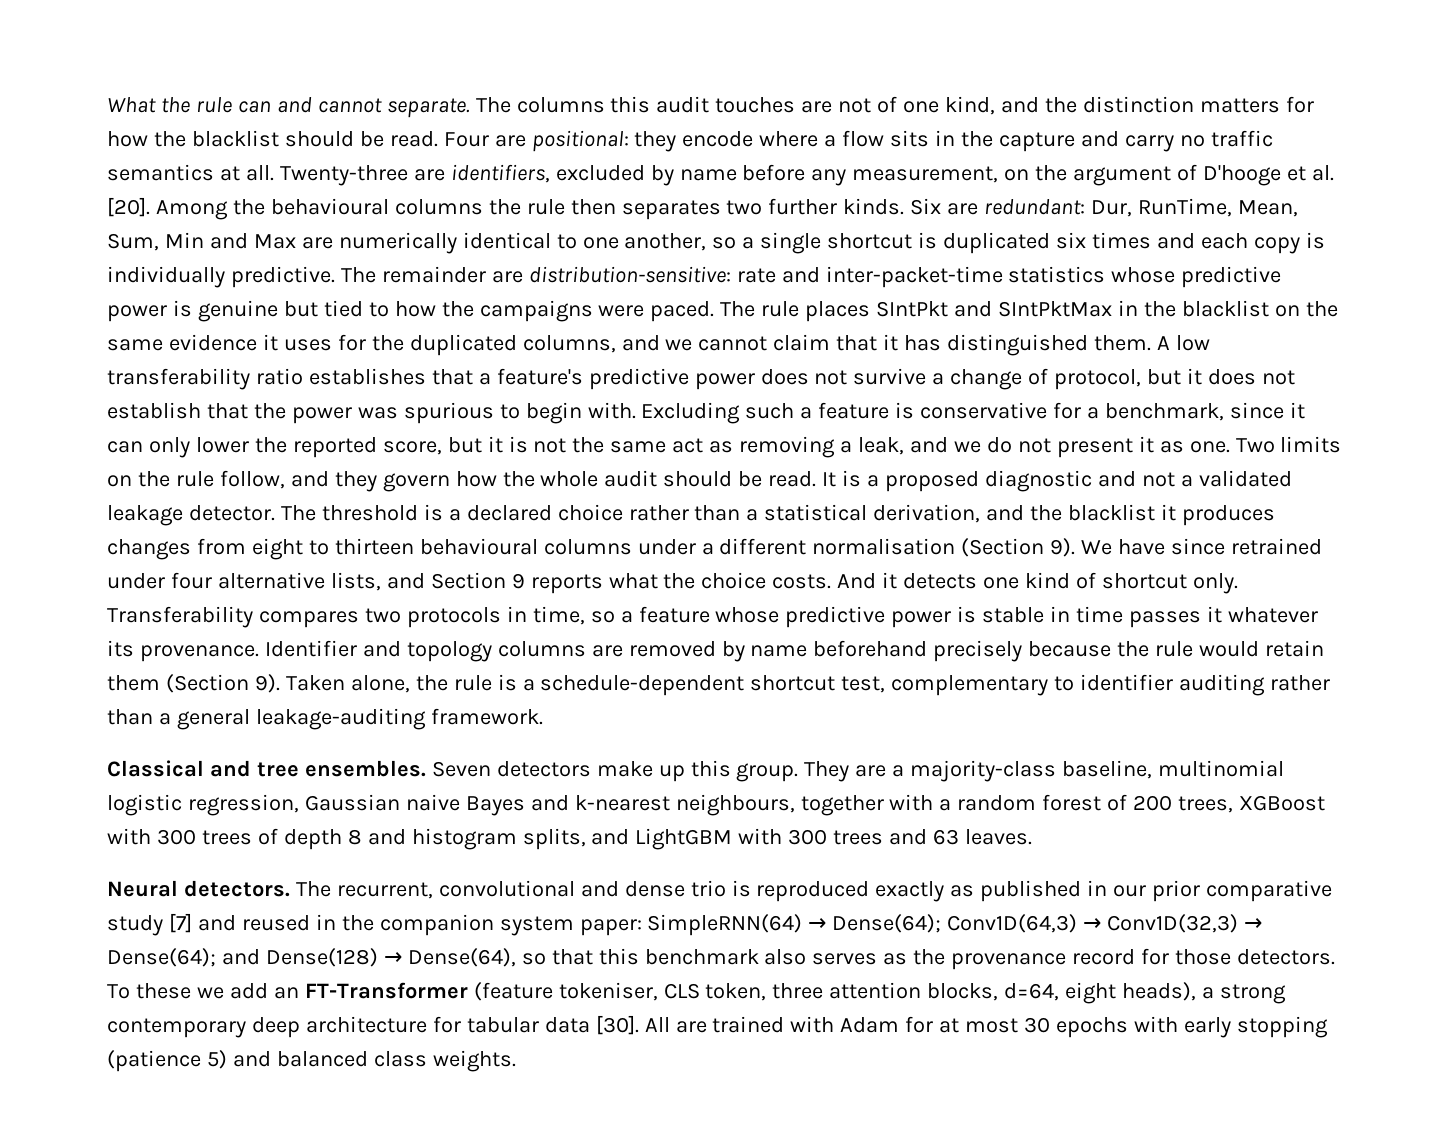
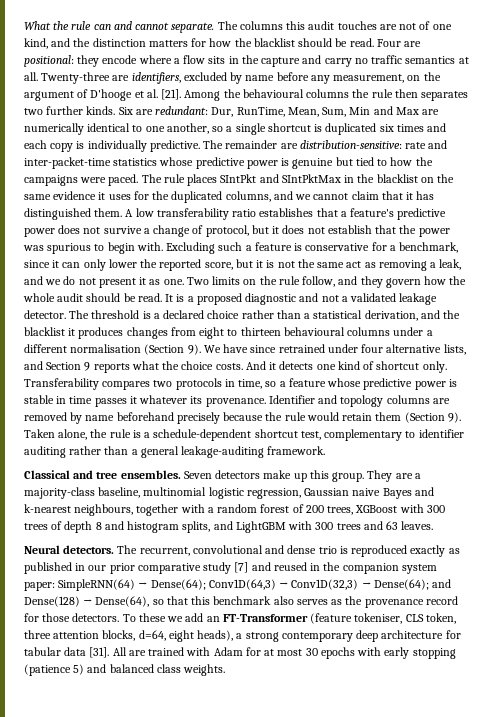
- Twenty-three are identifiers, excluded by name before any measurement, on the argument of D'hooge et al. [20].
+ Twenty-three are identifiers, excluded by name before any measurement, on the argument of D'hooge et al. [21].
- To these we add an FT-Transformer (feature tokeniser, CLS token, three attention blocks, d=64, eight heads), a strong contemporary deep architecture for tabular data [30].
+ To these we add an FT-Transformer (feature tokeniser, CLS token, three attention blocks, d=64, eight heads), a strong contemporary deep architecture for tabular data [31].

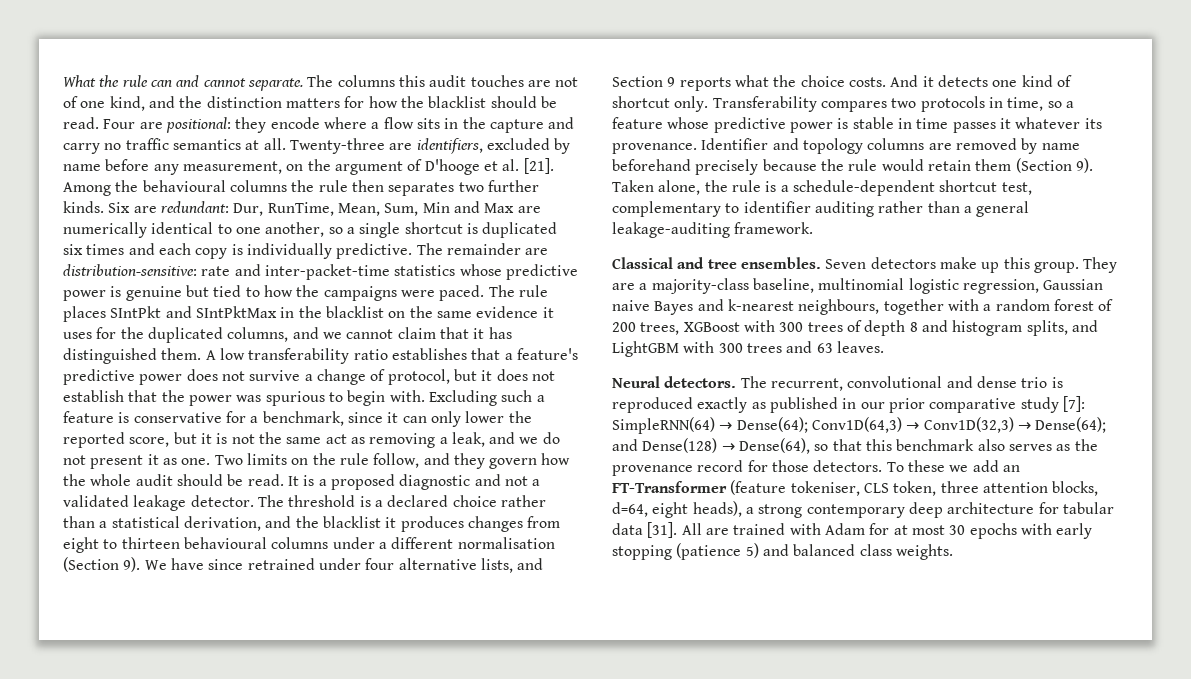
- The recurrent, convolutional and dense trio is reproduced exactly as published in our prior comparative study [7] and reused in the companion system paper: SimpleRNN(64) → Dense(64); Conv1D(64,3) → Conv1D(32,3) → Dense(64); and Dense(128) → Dense(64), so that this benchmark also serves as the provenance record for those detectors.
+ The recurrent, convolutional and dense trio is reproduced exactly as published in our prior comparative study [7]: SimpleRNN(64) → Dense(64); Conv1D(64,3) → Conv1D(32,3) → Dense(64); and Dense(128) → Dense(64), so that this benchmark also serves as the provenance record for those detectors.

